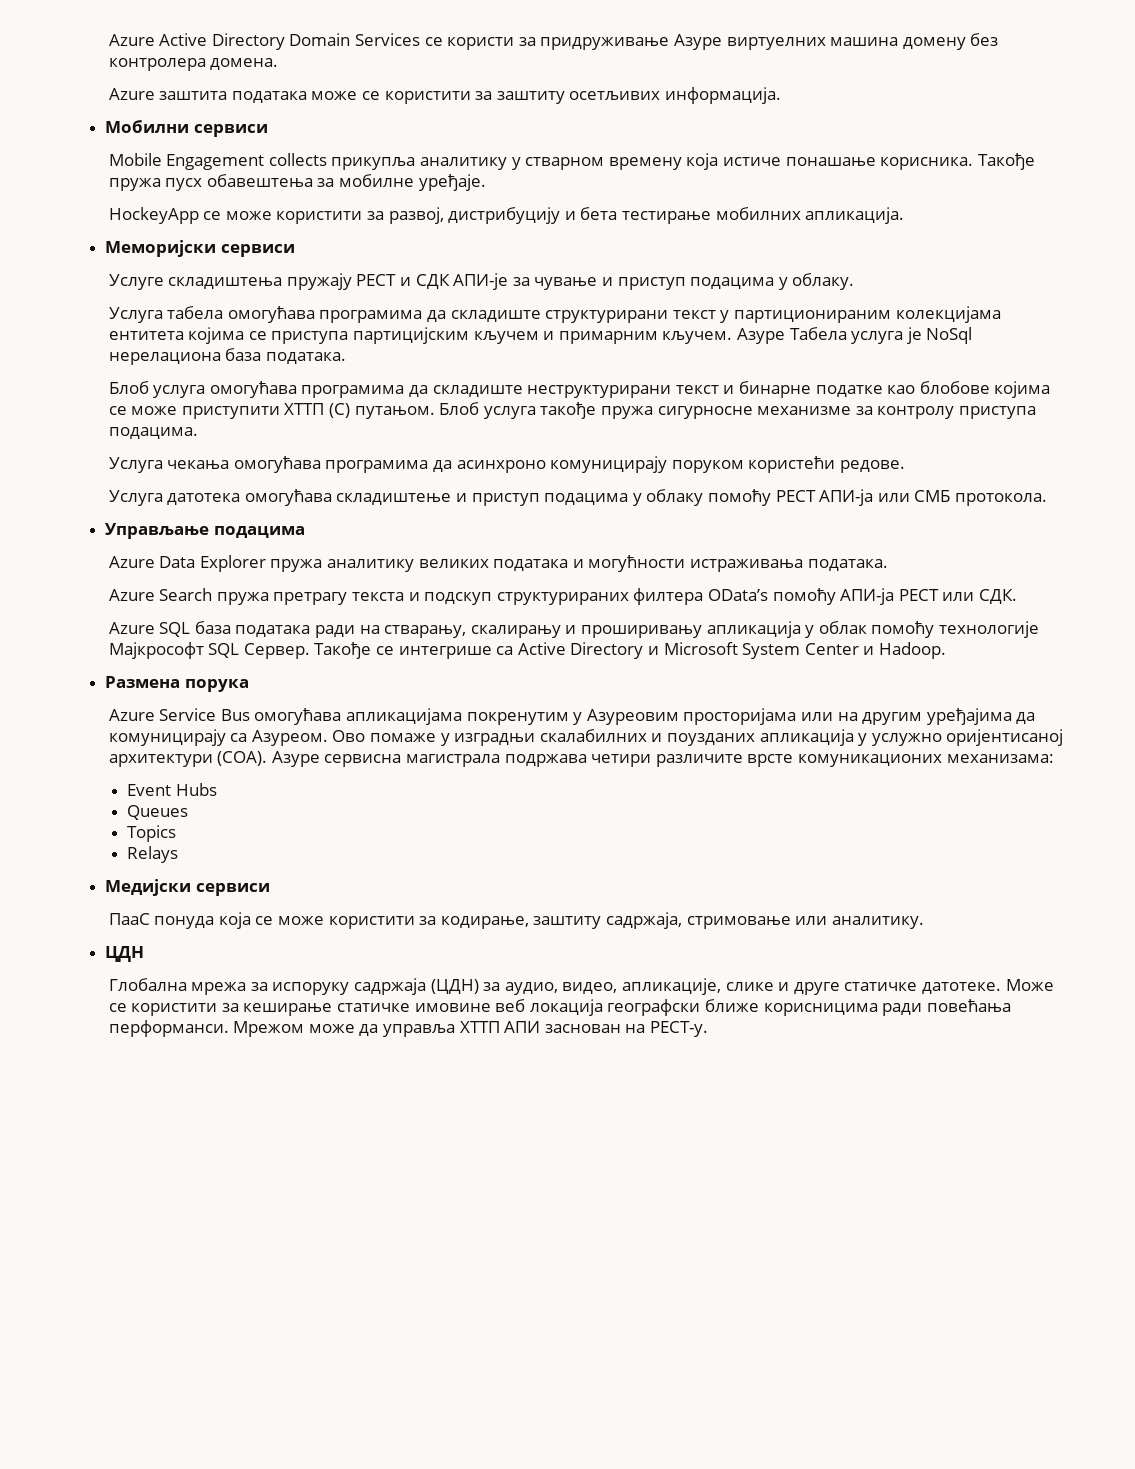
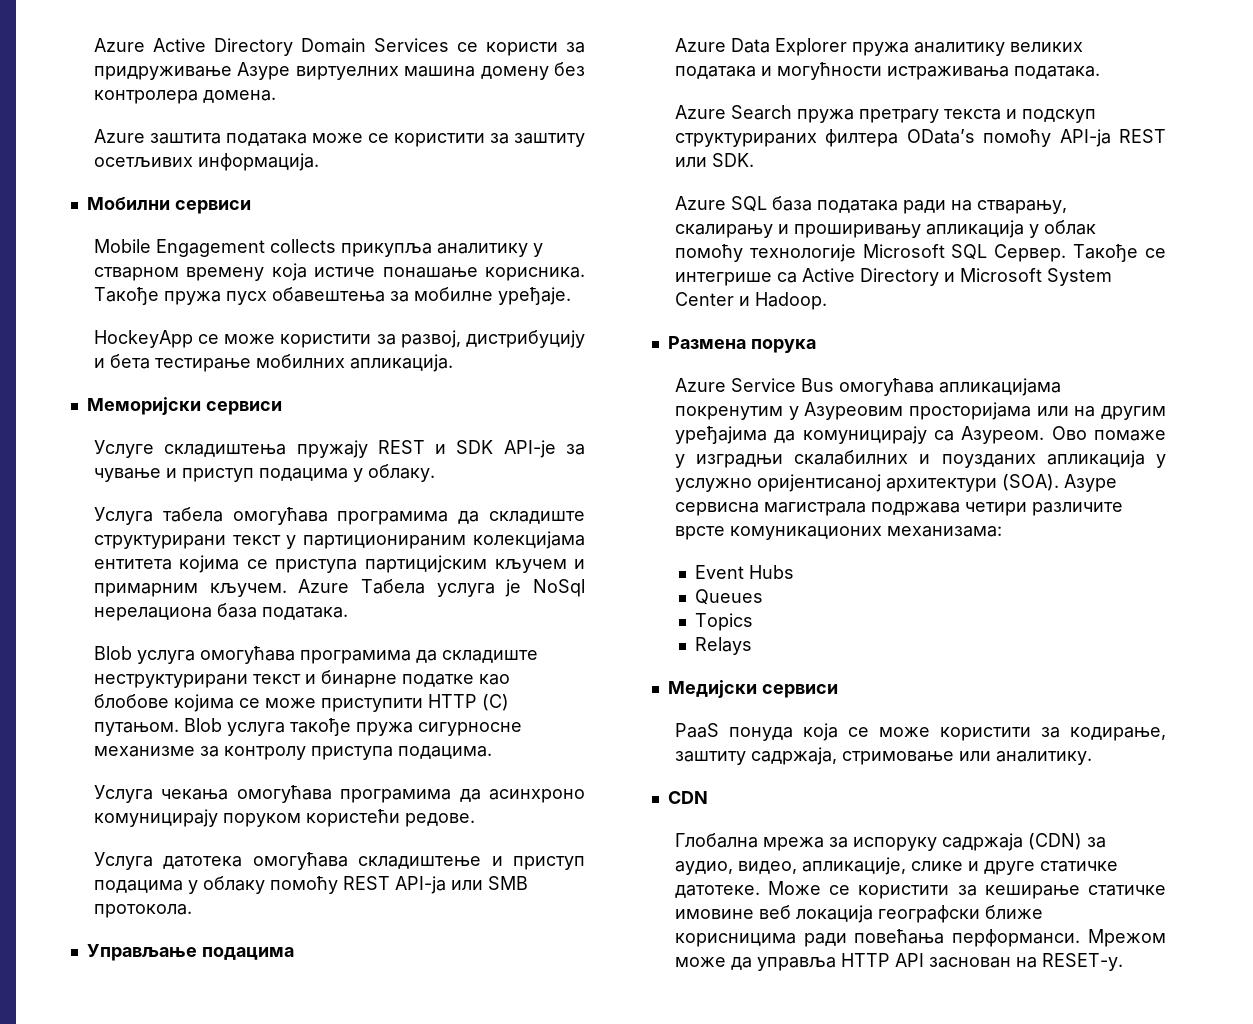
- Услуге складиштења пружају РЕСТ и СДК АПИ-је за чување и приступ подацима у облаку.
+ Услуге складиштења пружају REST и SDK API-је за чување и приступ подацима у облаку.
- Азуре Табела услуга је NoSql нерелациона база података.
+ Аzure Табела услуга је NoSql нерелациона база података.
- Блоб услуга омогућава програмима да складиште неструктурирани текст и бинарне податке као блобове којима се може приступити ХТТП (С) путањом.
+ Blob услуга омогућава програмима да складиште неструктурирани текст и бинарне податке као блобове којима се може приступити HTTP (С) путањом.
- Блоб услуга такође пружа сигурносне механизме за контролу приступа подацима.
+ Blob услуга такође пружа сигурносне механизме за контролу приступа подацима.
- Услуга датотека омогућава складиштење и приступ подацима у облаку помоћу РЕСТ АПИ-ја или СМБ протокола.
+ Услуга датотека омогућава складиштење и приступ подацима у облаку помоћу REST API-ја или SMB протокола.
- Azure Search пружа претрагу текста и подскуп структурираних филтера ОData’s помоћу АПИ-ја РЕСТ или СДК.
+ Azure Search пружа претрагу текста и подскуп структурираних филтера ОData’s помоћу API-ја REST или SDK.
- Azure SQL база података ради на стварању, скалирању и проширивању апликација у облак помоћу технологије Мајкрософт SQL Сервер.
+ Azure SQL база података ради на стварању, скалирању и проширивању апликација у облак помоћу технологије Мicrosoft SQL Сервер.
- Ово помаже у изградњи скалабилних и поузданих апликација у услужно оријентисаној архитектури (СОА).
+ Ово помаже у изградњи скалабилних и поузданих апликација у услужно оријентисаној архитектури (SOA).
- ПааС понуда која се може користити за кодирање, заштиту садржаја, стримовање или аналитику.
+ PaaS понуда која се може користити за кодирање, заштиту садржаја, стримовање или аналитику.
- ЦДН
+ CDN
- Глобална мрежа за испоруку садржаја (ЦДН) за аудио, видео, апликације, слике и друге статичке датотеке.
+ Глобална мрежа за испоруку садржаја (CDN) за аудио, видео, апликације, слике и друге статичке датотеке.
- Мрежом може да управља ХТТП АПИ заснован на РЕСТ-у.
+ Мрежом може да управља HTTP API заснован на RESET-у.

